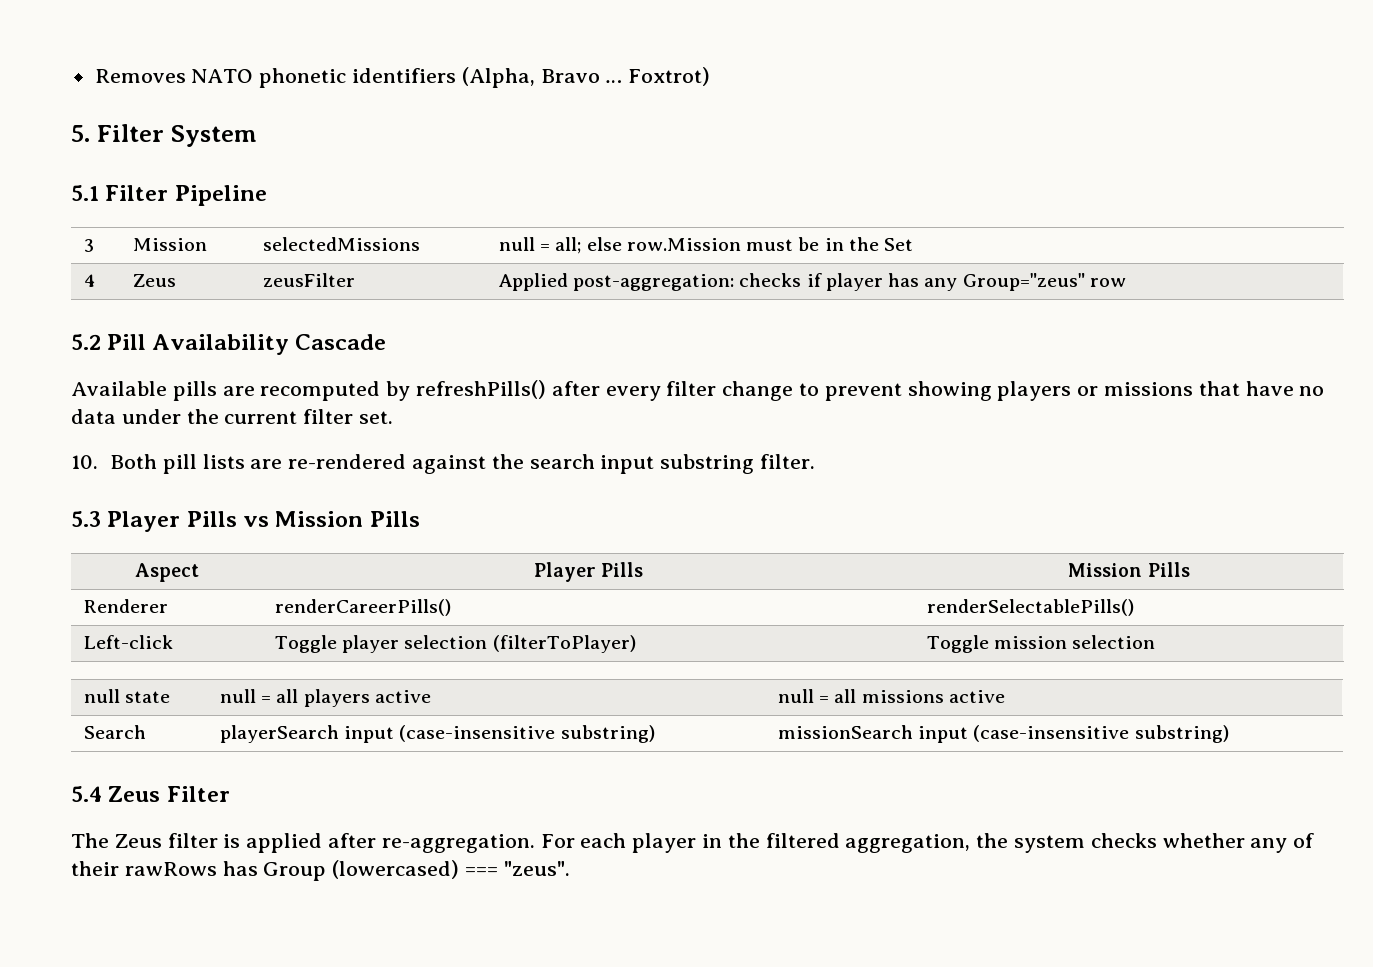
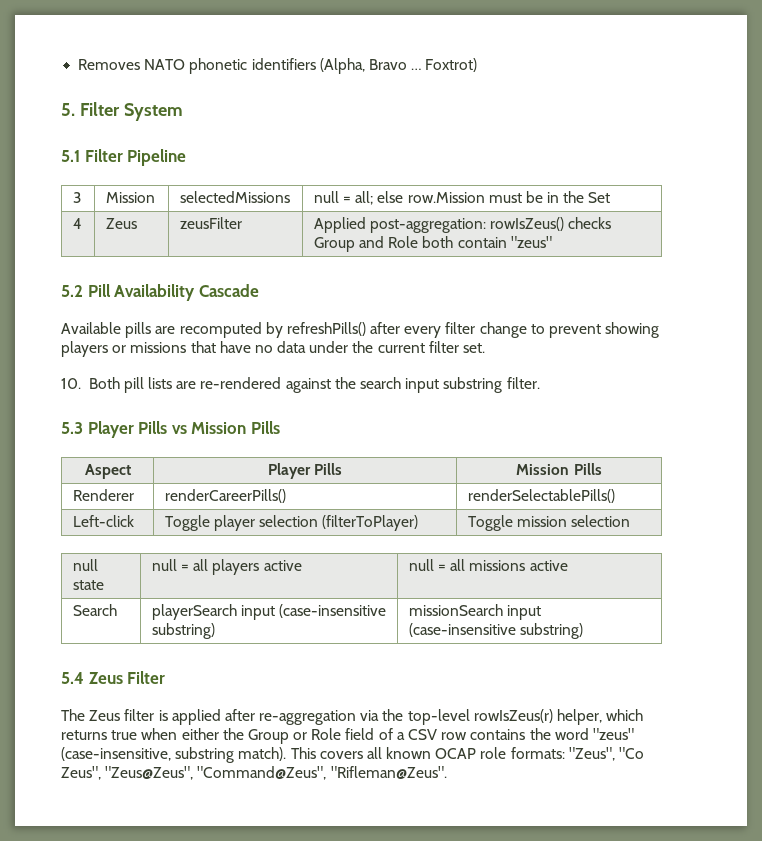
- 4 | Zeus | zeusFilter | Applied post-aggregation: checks if player has any Group="zeus" row
+ 4 | Zeus | zeusFilter | Applied post-aggregation: rowIsZeus() checks Group and Role both contain "zeus"
- The Zeus filter is applied after re-aggregation. For each player in the filtered aggregation, the system checks whether any of their rawRows has Group (lowercased) === "zeus".
+ The Zeus filter is applied after re-aggregation via the top-level rowIsZeus(r) helper, which returns true when either the Group or Role field of a CSV row contains the word "zeus" (case-insensitive, substring match). This covers all known OCAP role formats: "Zeus", "Co Zeus", "Zeus@Zeus", "Command@Zeus", "Rifleman@Zeus".

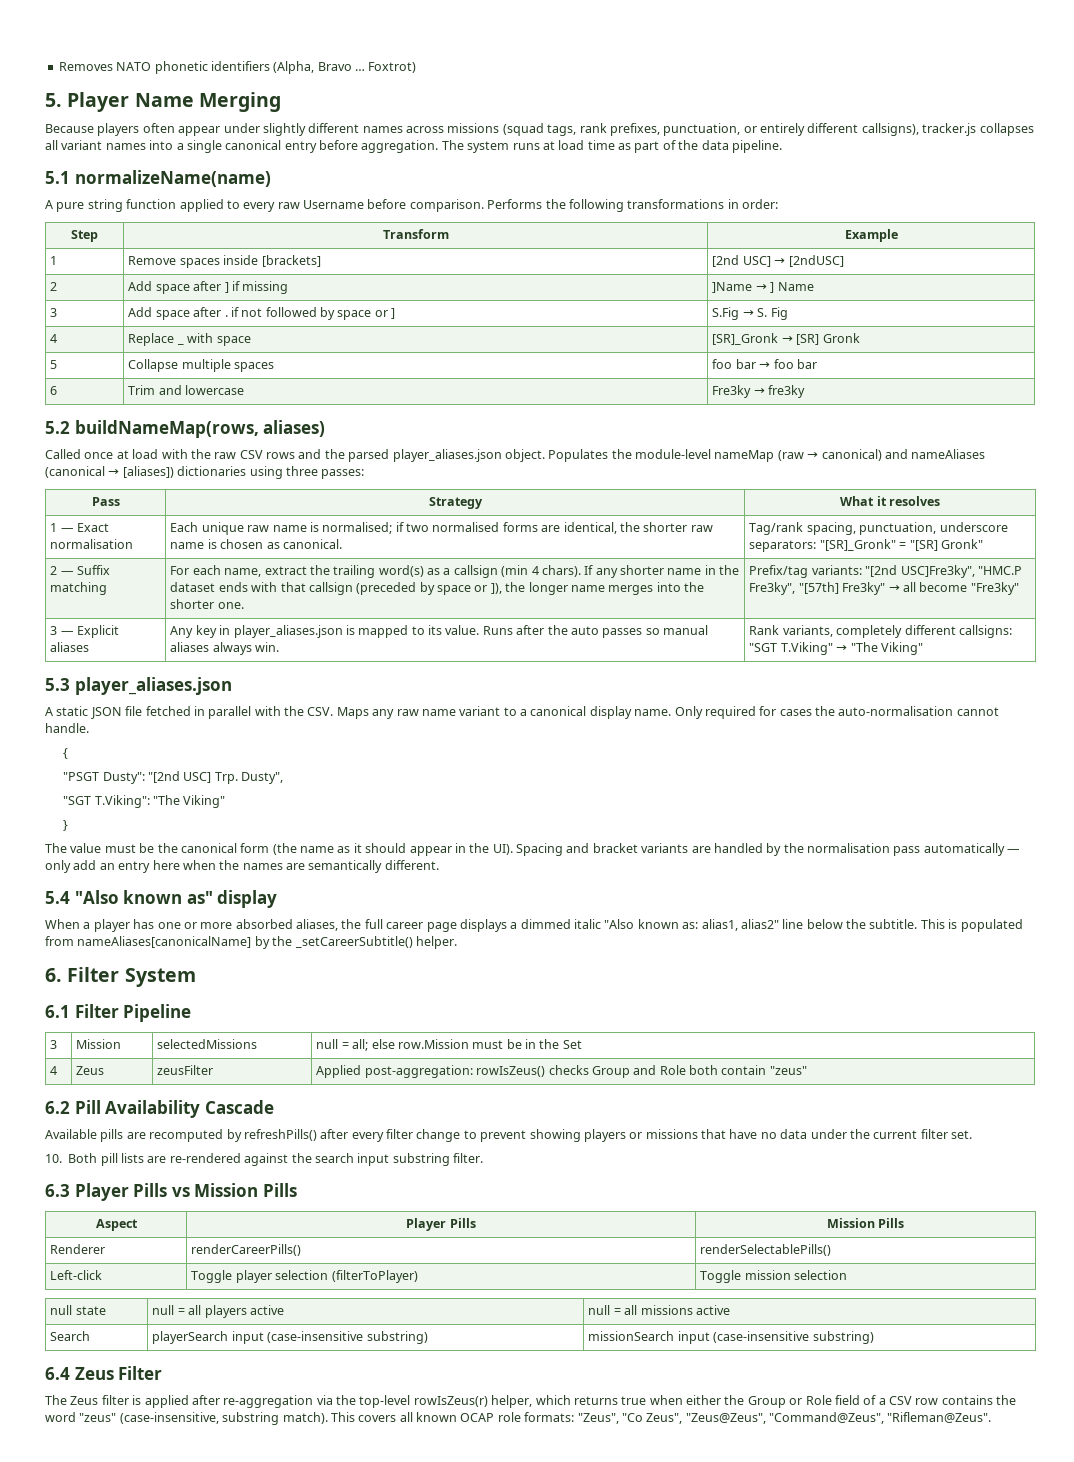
- 5. Filter System
+ 5. Player Name Merging
+ Because players often appear under slightly different names across missions (squad tags, rank prefixes, punctuation, or entirely different callsigns), tracker.js collapses all variant names into a single canonical entry before aggregation. The system runs at load time as part of the data pipeline.
+ 5.1 normalizeName(name)
+ A pure string function applied to every raw Username before comparison. Performs the following transformations in order:
+ Step | Transform | Example
+ 1 | Remove spaces inside [brackets] | [2nd USC] → [2ndUSC]
+ 2 | Add space after ] if missing | ]Name → ] Name
+ 3 | Add space after . if not followed by space or ] | S.Fig → S. Fig
+ 4 | Replace _ with space | [SR]_Gronk → [SR] Gronk
+ 5 | Collapse multiple spaces | foo bar → foo bar
+ 6 | Trim and lowercase | Fre3ky → fre3ky
+ 5.2 buildNameMap(rows, aliases)
+ Called once at load with the raw CSV rows and the parsed player_aliases.json object. Populates the module-level nameMap (raw → canonical) and nameAliases (canonical → [aliases]) dictionaries using three passes:
+ Pass | Strategy | What it resolves
+ 1 — Exact normalisation | Each unique raw name is normalised; if two normalised forms are identical, the shorter raw name is chosen as canonical. | Tag/rank spacing, punctuation, underscore separators: "[SR]_Gronk" = "[SR] Gronk"
+ 2 — Suffix matching | For each name, extract the trailing word(s) as a callsign (min 4 chars). If any shorter name in the dataset ends with that callsign (preceded by space or ]), the longer name merges into the shorter one. | Prefix/tag variants: "[2nd USC]Fre3ky", "HMC.P Fre3ky", "[57th] Fre3ky" → all become "Fre3ky"
+ 3 — Explicit aliases | Any key in player_aliases.json is mapped to its value. Runs after the auto passes so manual aliases always win. | Rank variants, completely different callsigns: "SGT T.Viking" → "The Viking"
+ 5.3 player_aliases.json
+ A static JSON file fetched in parallel with the CSV. Maps any raw name variant to a canonical display name. Only required for cases the auto-normalisation cannot handle.
+ {
+ "PSGT Dusty": "[2nd USC] Trp. Dusty",
+ "SGT T.Viking": "The Viking"
+ }
+ The value must be the canonical form (the name as it should appear in the UI). Spacing and bracket variants are handled by the normalisation pass automatically — only add an entry here when the names are semantically different.
+ 5.4 "Also known as" display
+ When a player has one or more absorbed aliases, the full career page displays a dimmed italic "Also known as: alias1, alias2" line below the subtitle. This is populated from nameAliases[canonicalName] by the _setCareerSubtitle() helper.
+ 6. Filter System
- 5.1 Filter Pipeline
+ 6.1 Filter Pipeline
- 5.2 Pill Availability Cascade
+ 6.2 Pill Availability Cascade
- 5.3 Player Pills vs Mission Pills
+ 6.3 Player Pills vs Mission Pills
- 5.4 Zeus Filter
+ 6.4 Zeus Filter

